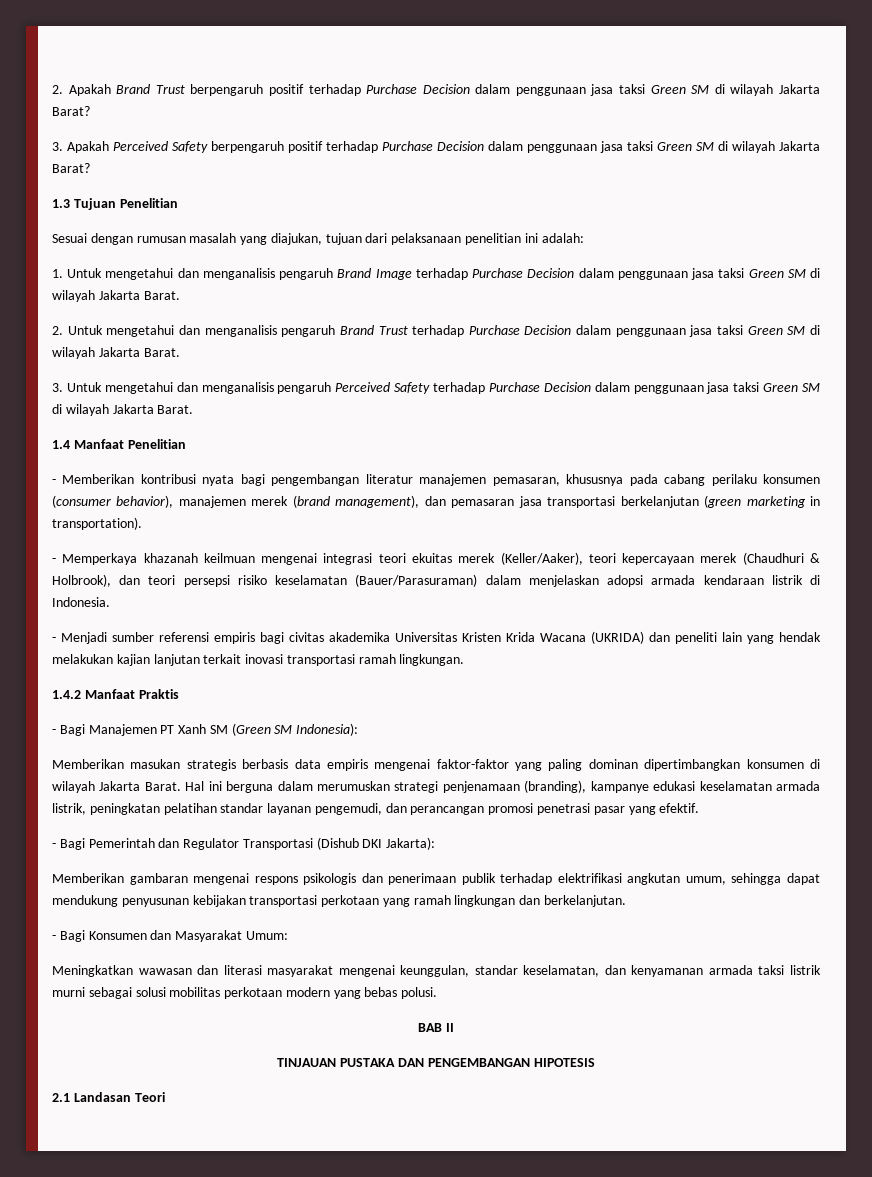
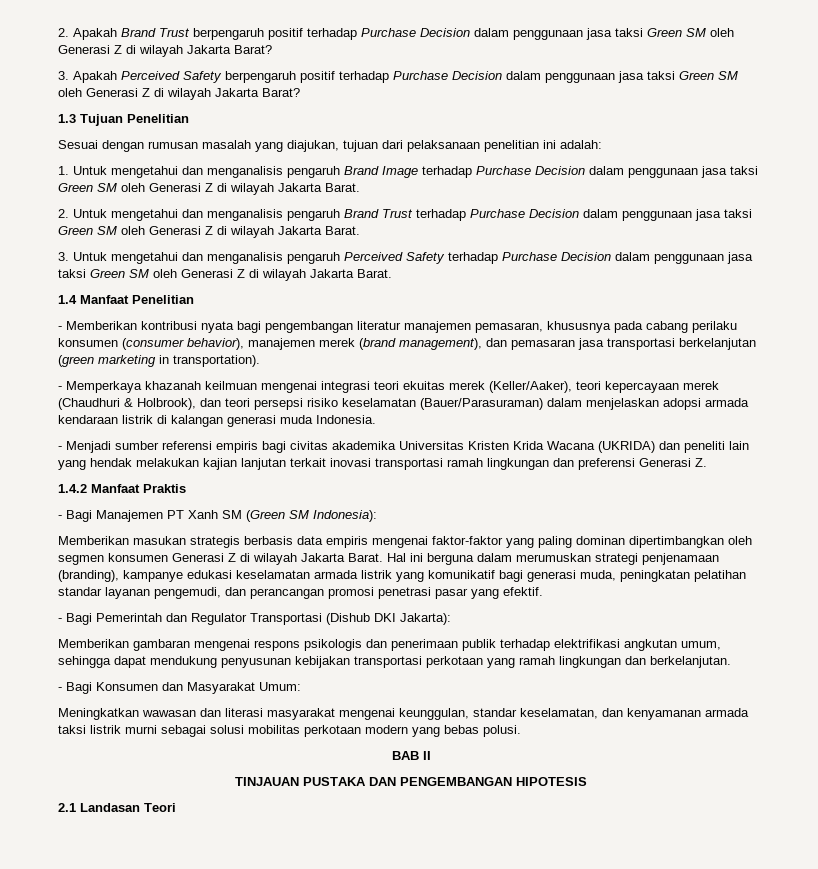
- 2. Apakah Brand Trust berpengaruh positif terhadap Purchase Decision dalam penggunaan jasa taksi Green SM di wilayah Jakarta Barat?
+ 2. Apakah Brand Trust berpengaruh positif terhadap Purchase Decision dalam penggunaan jasa taksi Green SM oleh Generasi Z di wilayah Jakarta Barat?
- 3. Apakah Perceived Safety berpengaruh positif terhadap Purchase Decision dalam penggunaan jasa taksi Green SM di wilayah Jakarta Barat?
+ 3. Apakah Perceived Safety berpengaruh positif terhadap Purchase Decision dalam penggunaan jasa taksi Green SM oleh Generasi Z di wilayah Jakarta Barat?
- 1. Untuk mengetahui dan menganalisis pengaruh Brand Image terhadap Purchase Decision dalam penggunaan jasa taksi Green SM di wilayah Jakarta Barat.
+ 1. Untuk mengetahui dan menganalisis pengaruh Brand Image terhadap Purchase Decision dalam penggunaan jasa taksi Green SM oleh Generasi Z di wilayah Jakarta Barat.
- 2. Untuk mengetahui dan menganalisis pengaruh Brand Trust terhadap Purchase Decision dalam penggunaan jasa taksi Green SM di wilayah Jakarta Barat.
+ 2. Untuk mengetahui dan menganalisis pengaruh Brand Trust terhadap Purchase Decision dalam penggunaan jasa taksi Green SM oleh Generasi Z di wilayah Jakarta Barat.
- 3. Untuk mengetahui dan menganalisis pengaruh Perceived Safety terhadap Purchase Decision dalam penggunaan jasa taksi Green SM di wilayah Jakarta Barat.
+ 3. Untuk mengetahui dan menganalisis pengaruh Perceived Safety terhadap Purchase Decision dalam penggunaan jasa taksi Green SM oleh Generasi Z di wilayah Jakarta Barat.
- - Memperkaya khazanah keilmuan mengenai integrasi teori ekuitas merek (Keller/Aaker), teori kepercayaan merek (Chaudhuri & Holbrook), dan teori persepsi risiko keselamatan (Bauer/Parasuraman) dalam menjelaskan adopsi armada kendaraan listrik di Indonesia.
+ - Memperkaya khazanah keilmuan mengenai integrasi teori ekuitas merek (Keller/Aaker), teori kepercayaan merek (Chaudhuri & Holbrook), dan teori persepsi risiko keselamatan (Bauer/Parasuraman) dalam menjelaskan adopsi armada kendaraan listrik di kalangan generasi muda Indonesia.
- - Menjadi sumber referensi empiris bagi civitas akademika Universitas Kristen Krida Wacana (UKRIDA) dan peneliti lain yang hendak melakukan kajian lanjutan terkait inovasi transportasi ramah lingkungan.
+ - Menjadi sumber referensi empiris bagi civitas akademika Universitas Kristen Krida Wacana (UKRIDA) dan peneliti lain yang hendak melakukan kajian lanjutan terkait inovasi transportasi ramah lingkungan dan preferensi Generasi Z.
- Memberikan masukan strategis berbasis data empiris mengenai faktor-faktor yang paling dominan dipertimbangkan konsumen di wilayah Jakarta Barat.
+ Memberikan masukan strategis berbasis data empiris mengenai faktor-faktor yang paling dominan dipertimbangkan oleh segmen konsumen Generasi Z di wilayah Jakarta Barat.
- Hal ini berguna dalam merumuskan strategi penjenamaan (branding), kampanye edukasi keselamatan armada listrik, peningkatan pelatihan standar layanan pengemudi, dan perancangan promosi penetrasi pasar yang efektif.
+ Hal ini berguna dalam merumuskan strategi penjenamaan (branding), kampanye edukasi keselamatan armada listrik yang komunikatif bagi generasi muda, peningkatan pelatihan standar layanan pengemudi, dan perancangan promosi penetrasi pasar yang efektif.

